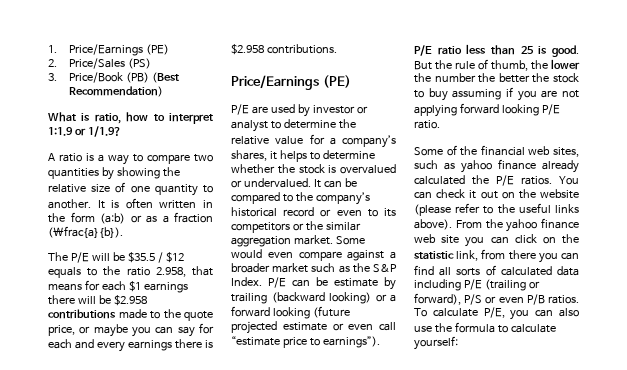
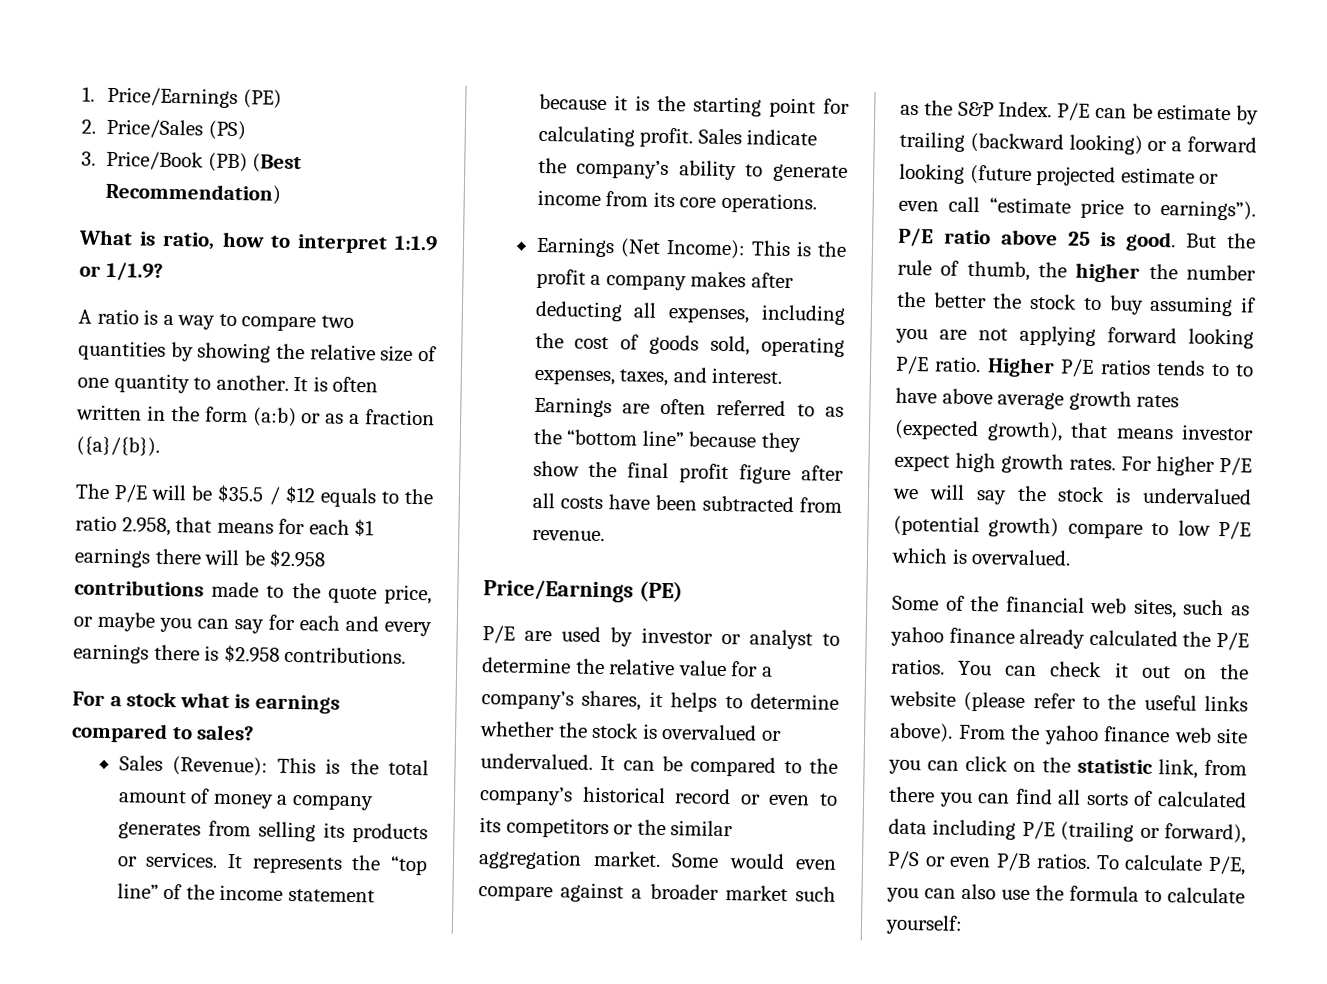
- It is often written in the form (a:b) or as a fraction (\frac{a}{b}).
+ It is often written in the form (a:b) or as a fraction ({a}/{b}).
+ For a stock what is earnings compared to sales?
+ Sales (Revenue): This is the total amount of money a company generates from selling its products or services. It represents the “top line” of the income statement because it is the starting point for calculating profit. Sales indicate the company’s ability to generate income from its core operations.
+ Earnings (Net Income): This is the profit a company makes after deducting all expenses, including the cost of goods sold, operating expenses, taxes, and interest. Earnings are often referred to as the “bottom line” because they show the final profit figure after all costs have been subtracted from revenue.
- P/E ratio less than 25 is good.
+ P/E ratio above 25 is good.
- But the rule of thumb, the lower the number the better the stock to buy assuming if you are not applying forward looking P/E ratio.
+ But the rule of thumb, the higher the number the better the stock to buy assuming if you are not applying forward looking P/E ratio. Higher P/E ratios tends to to have above average growth rates (expected growth), that means investor expect high growth rates. For higher P/E we will say the stock is undervalued (potential growth) compare to low P/E which is overvalued.

